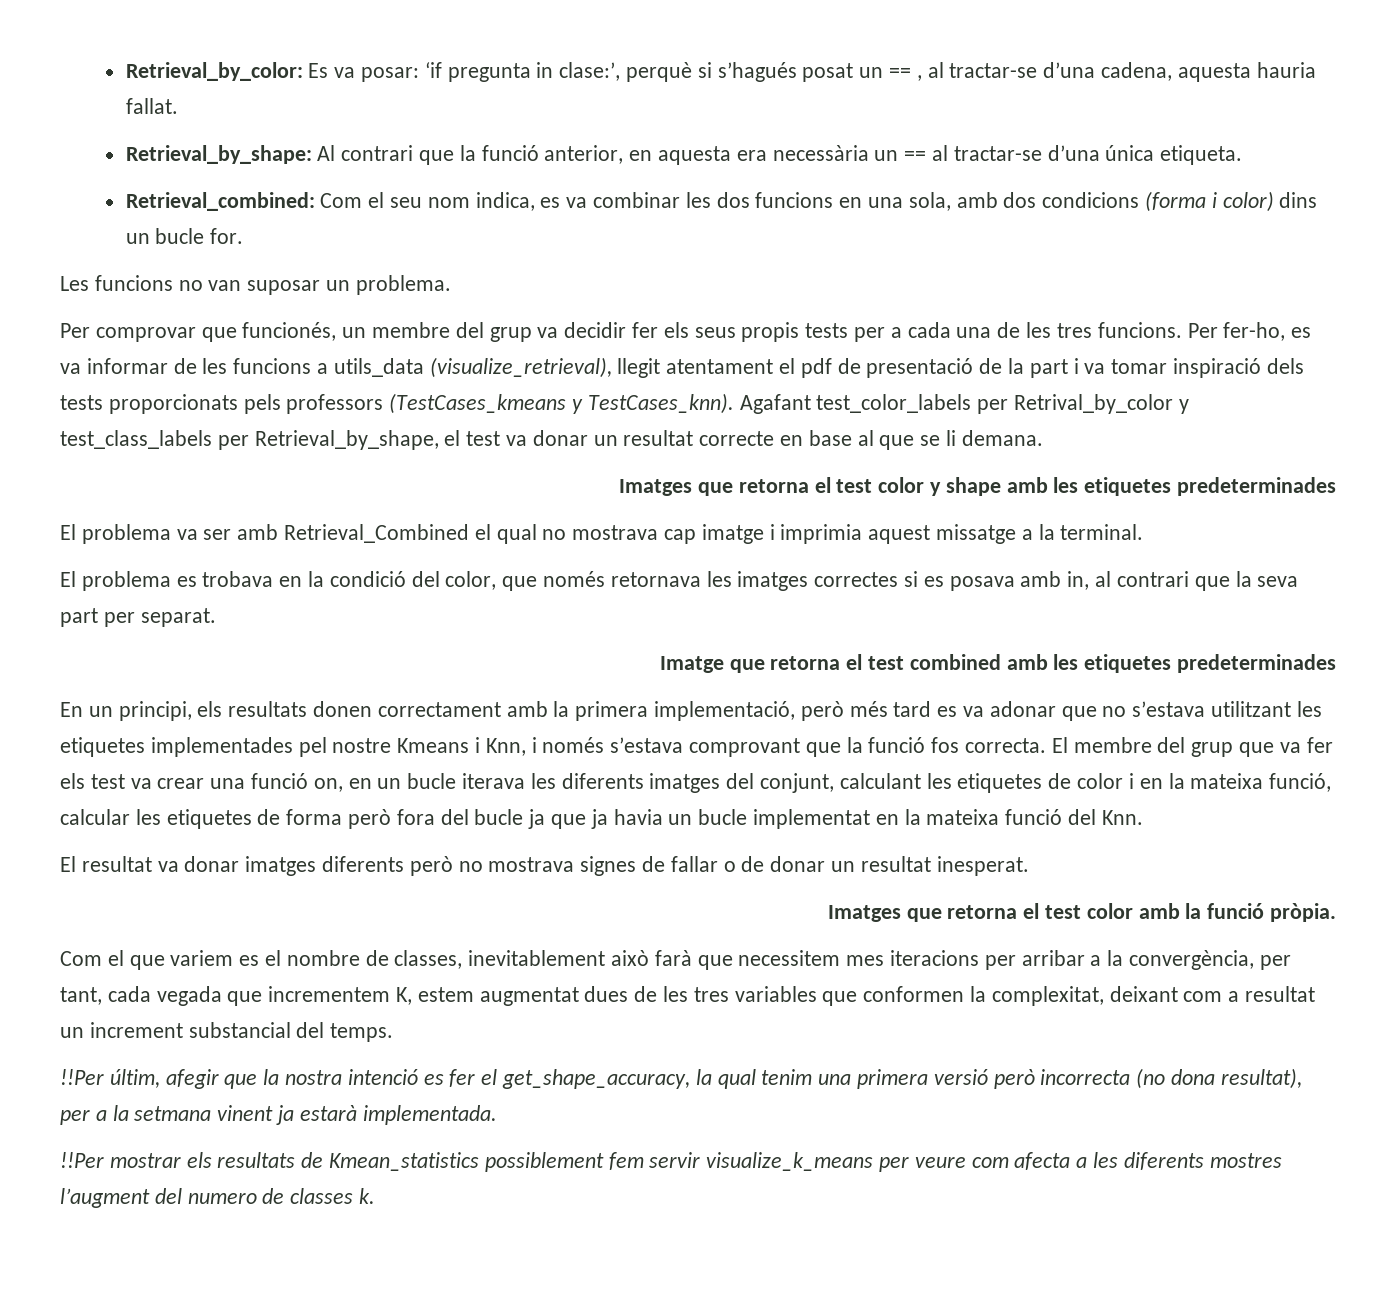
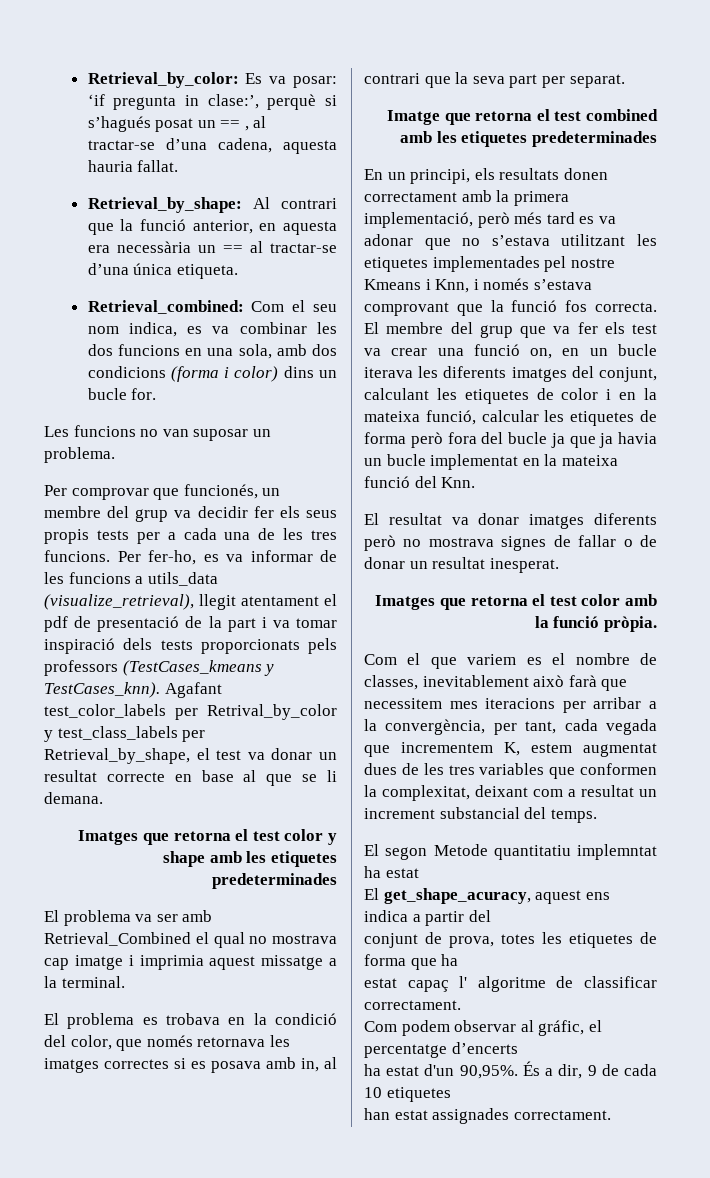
- !!Per últim, afegir que la nostra intenció es fer el get_shape_accuracy, la qual tenim una primera versió però incorrecta (no dona resultat), per a la setmana vinent ja estarà implementada.
- !!Per mostrar els resultats de Kmean_statistics possiblement fem servir visualize_k_means per veure com afecta a les diferents mostres l’augment del numero de classes k.
+ El segon Metode quantitatiu implemntat ha estat
+ El get_shape_acuracy, aquest ens indica a partir del
+ conjunt de prova, totes les etiquetes de forma que ha
+ estat capaç l' algoritme de classificar correctament.
+ Com podem observar al gráfic, el percentatge d’encerts
+ ha estat d'un 90,95%. És a dir, 9 de cada 10 etiquetes
+ han estat assignades correctament.

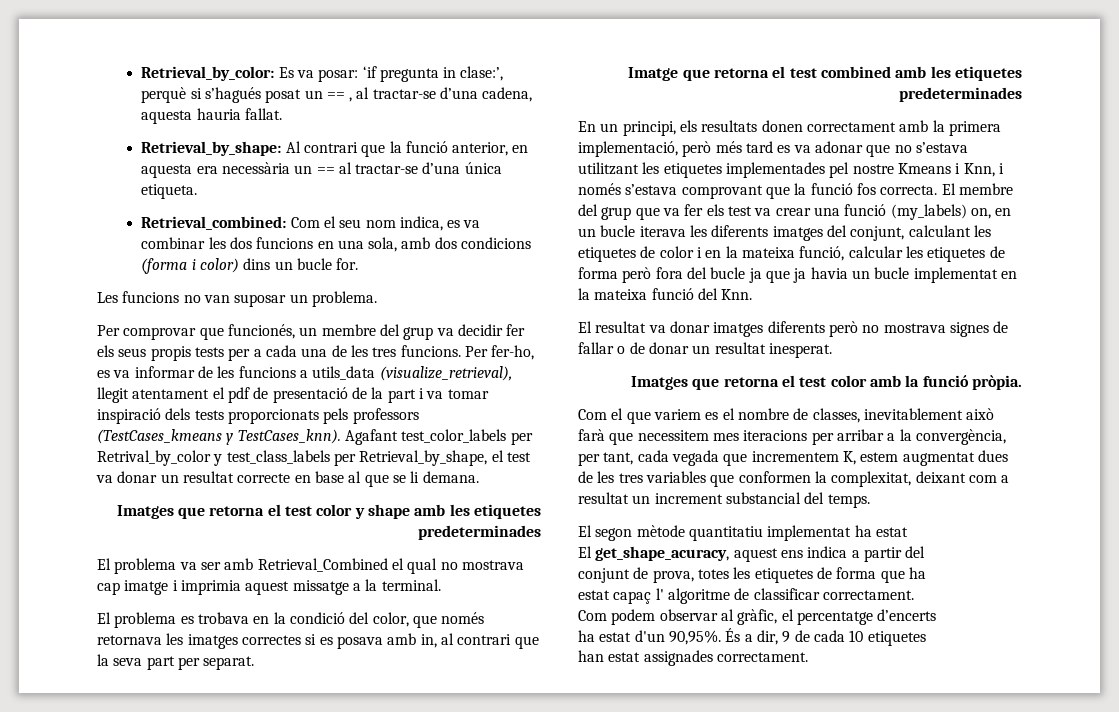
- El membre del grup que va fer els test va crear una funció on, en un bucle iterava les diferents imatges del conjunt, calculant les etiquetes de color i en la mateixa funció, calcular les etiquetes de forma però fora del bucle ja que ja havia un bucle implementat en la mateixa funció del Knn.
+ El membre del grup que va fer els test va crear una funció (my_labels) on, en un bucle iterava les diferents imatges del conjunt, calculant les etiquetes de color i en la mateixa funció, calcular les etiquetes de forma però fora del bucle ja que ja havia un bucle implementat en la mateixa funció del Knn.
- El segon Metode quantitatiu implemntat ha estat
+ El segon mètode quantitatiu implementat ha estat
- Com podem observar al gráfic, el percentatge d’encerts
+ Com podem observar al gràfic, el percentatge d’encerts

